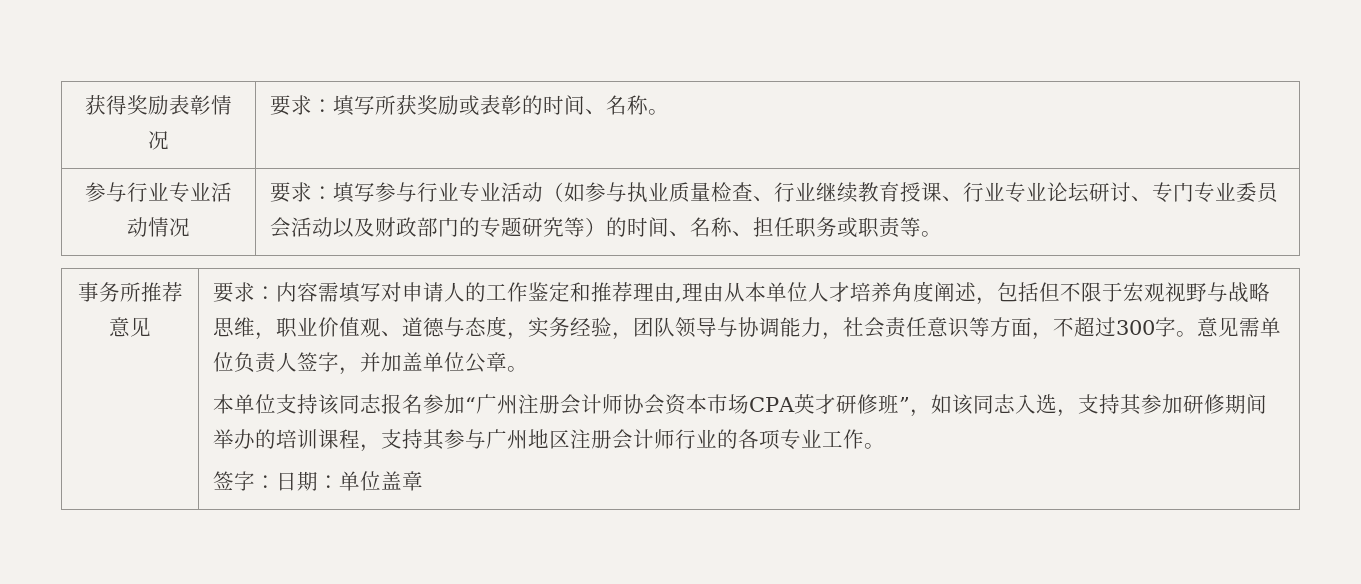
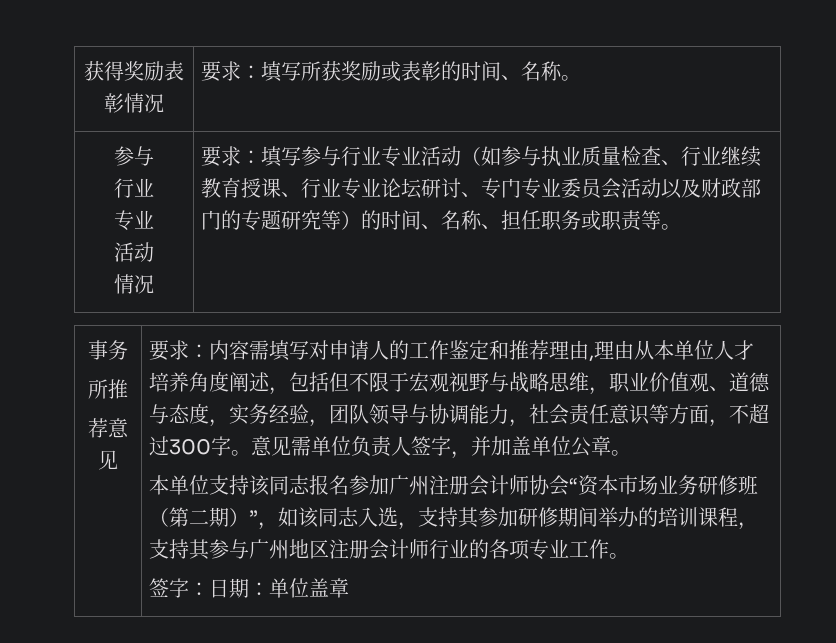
  获得奖励表彰情况 | 要求：填写所获奖励或表彰的时间、名称。
- 参与行业专业活动情况
+ 参与
+ 行业
+ 专业
+ 活动
+ 情况
- 事务所推荐意见
+ 事务
+ 所推
+ 荐意见
- 本单位支持该同志报名参加“广州注册会计师协会资本市场CPA英才研修班”，如该同志入选，支持其参加研修期间举办的培训课程，支持其参与广州地区注册会计师行业的各项专业工作。
+ 本单位支持该同志报名参加广州注册会计师协会“资本市场业务研修班（第二期）”，如该同志入选，支持其参加研修期间举办的培训课程，支持其参与广州地区注册会计师行业的各项专业工作。

